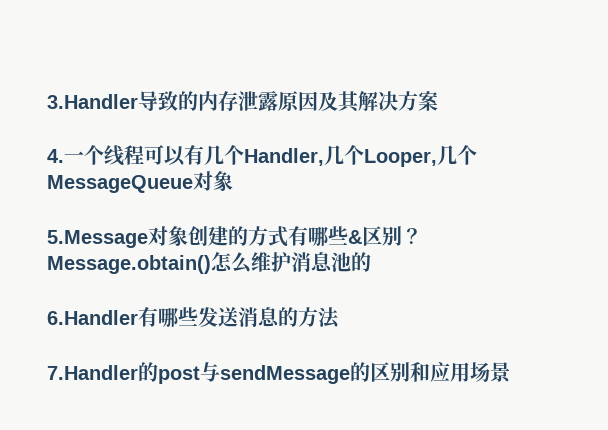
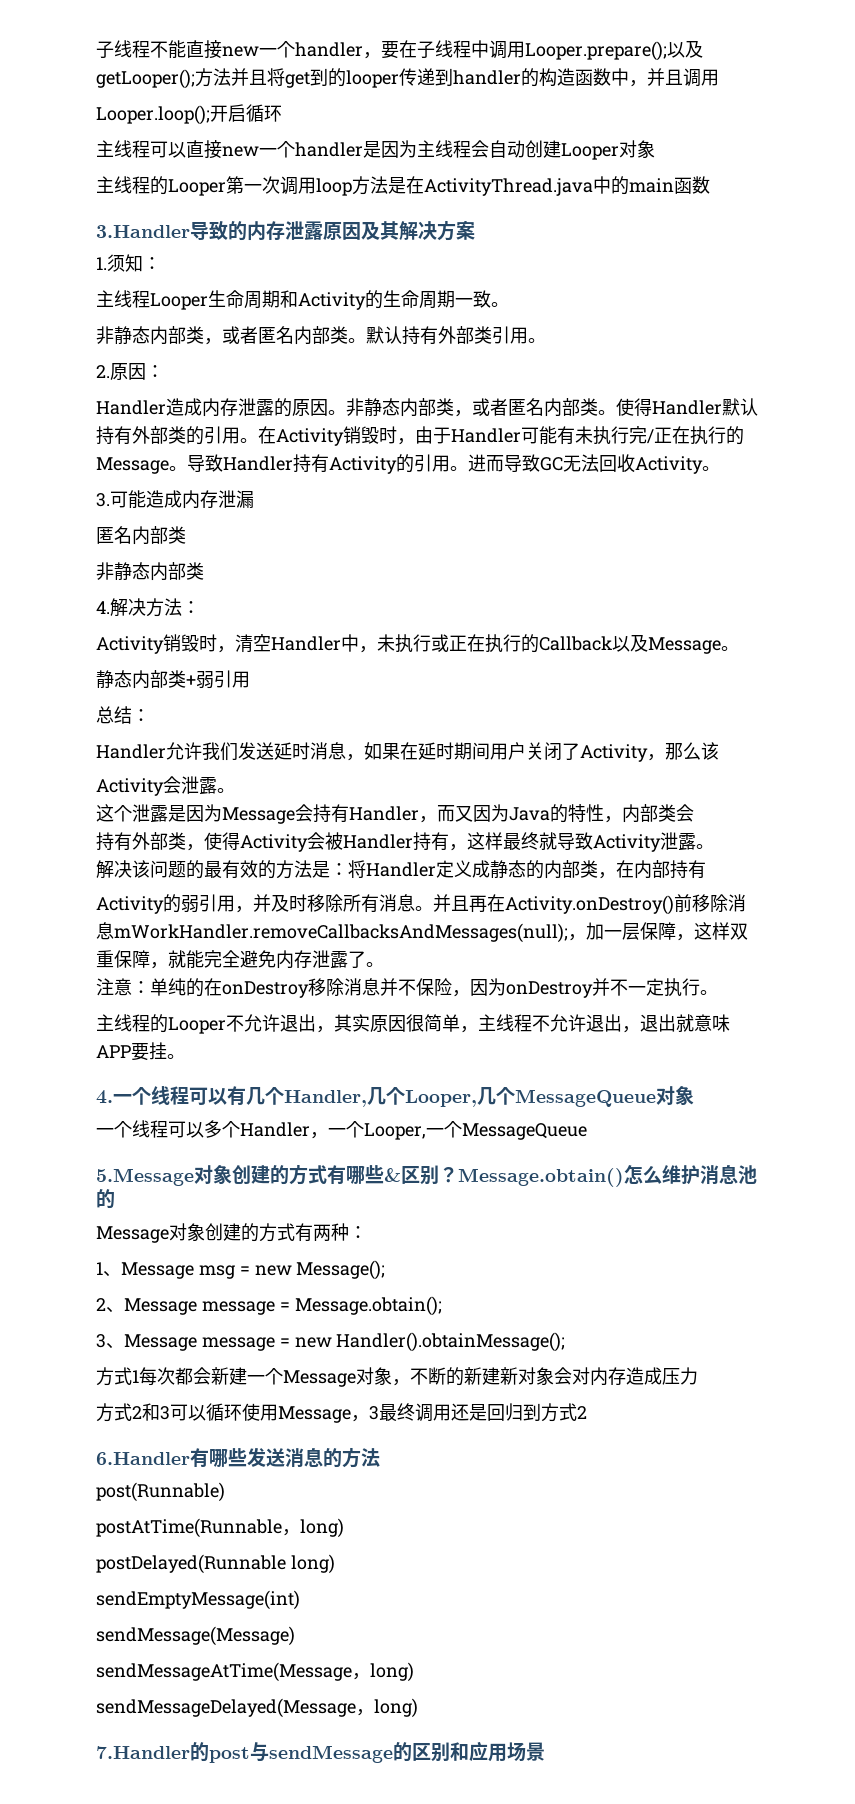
+ 子线程不能直接new一个handler，要在子线程中调用Looper.prepare();以及getLooper();方法并且将get到的looper传递到handler的构造函数中，并且调用
+ Looper.loop();开启循环
+ 主线程可以直接new一个handler是因为主线程会自动创建Looper对象
+ 主线程的Looper第一次调用loop方法是在ActivityThread.java中的main函数
+ 1.须知：
+ 主线程Looper生命周期和Activity的生命周期一致。
+ 非静态内部类，或者匿名内部类。默认持有外部类引用。
+ 2.原因：
+ Handler造成内存泄露的原因。非静态内部类，或者匿名内部类。使得Handler默认持有外部类的引用。在Activity销毁时，由于Handler可能有未执行完/正在执行的Message。导致Handler持有Activity的引用。进而导致GC无法回收Activity。
+ 3.可能造成内存泄漏
+ 匿名内部类
+ 非静态内部类
+ 4.解决方法：
+ Activity销毁时，清空Handler中，未执行或正在执行的Callback以及Message。
+ 静态内部类+弱引用
+ 总结：
+ Handler允许我们发送延时消息，如果在延时期间用户关闭了Activity，那么该
+ Activity会泄露。
+ 这个泄露是因为Message会持有Handler，而又因为Java的特性，内部类会
+ 持有外部类，使得Activity会被Handler持有，这样最终就导致Activity泄露。
+ 解决该问题的最有效的方法是：将Handler定义成静态的内部类，在内部持有
+ Activity的弱引用，并及时移除所有消息。并且再在Activity.onDestroy()前移除消息mWorkHandler.removeCallbacksAndMessages(null);，加一层保障，这样双重保障，就能完全避免内存泄露了。
+ 注意：单纯的在onDestroy移除消息并不保险，因为onDestroy并不一定执行。
+ 主线程的Looper不允许退出，其实原因很简单，主线程不允许退出，退出就意味APP要挂。
+ 一个线程可以多个Handler，一个Looper,一个MessageQueue
+ Message对象创建的方式有两种：
+ 1、Message msg = new Message();
+ 2、Message message = Message.obtain();
+ 3、Message message = new Handler().obtainMessage();
+ 方式1每次都会新建一个Message对象，不断的新建新对象会对内存造成压力
+ 方式2和3可以循环使用Message，3最终调用还是回归到方式2
+ post(Runnable)
+ postAtTime(Runnable，long)
+ postDelayed(Runnable long)
+ sendEmptyMessage(int)
+ sendMessage(Message)
+ sendMessageAtTime(Message，long)
+ sendMessageDelayed(Message，long)

